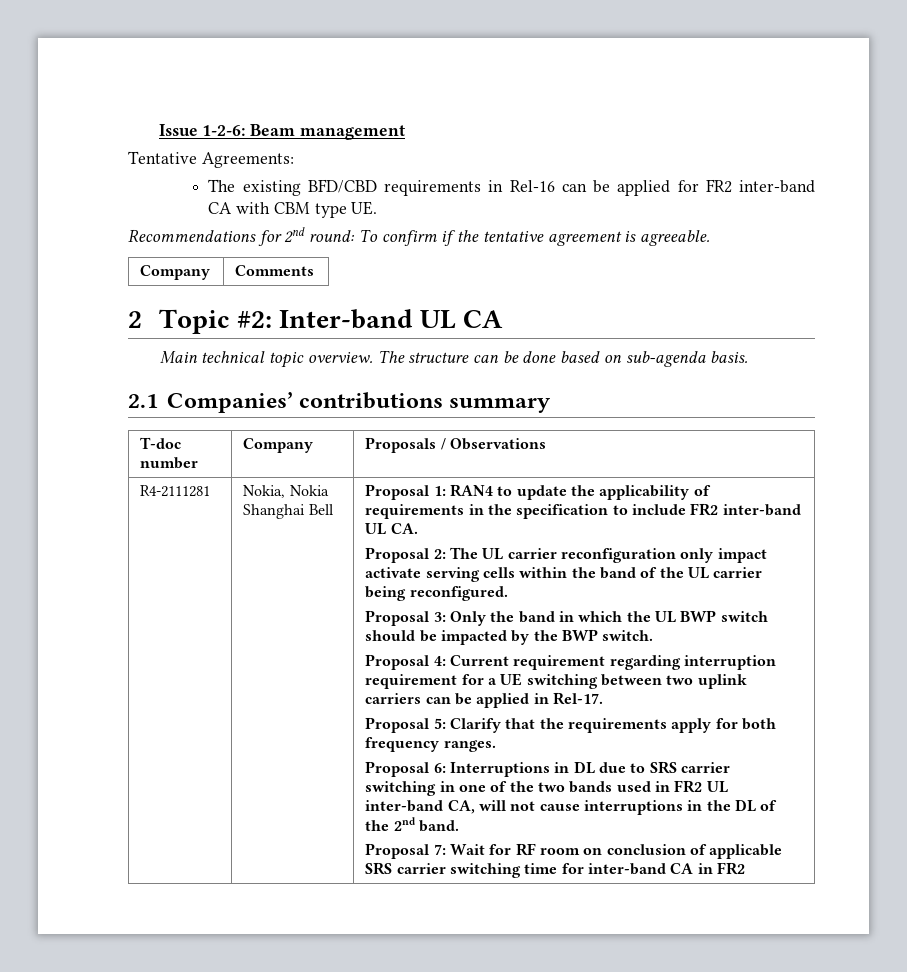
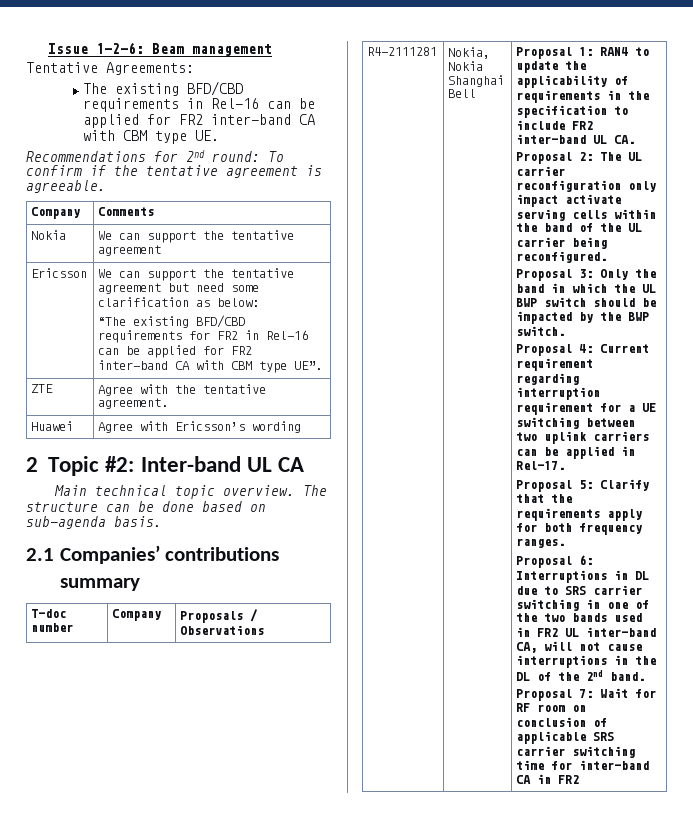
+ Nokia | We can support the tentative agreement
+ Ericsson | We can support the tentative agreement but need some clarification as below:
+ “The existing BFD/CBD requirements for FR2 in Rel-16 can be applied for FR2 inter-band CA with CBM type UE”.
+ ZTE | Agree with the tentative agreement.
+ Huawei | Agree with Ericsson’s wording

